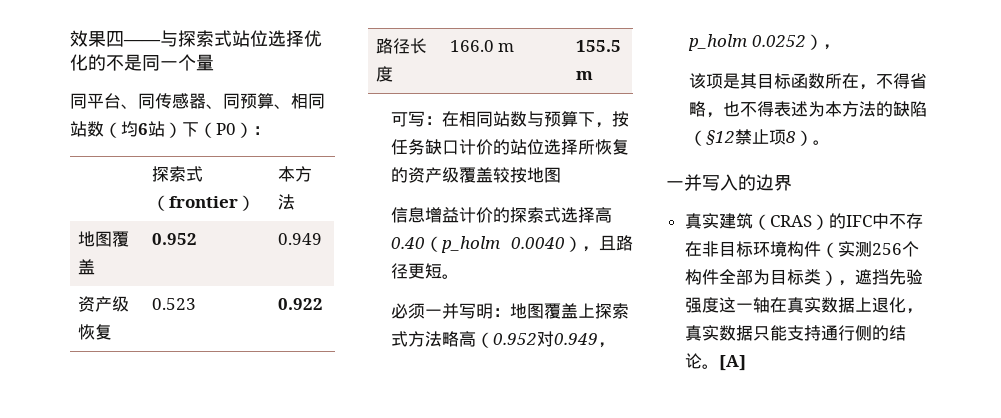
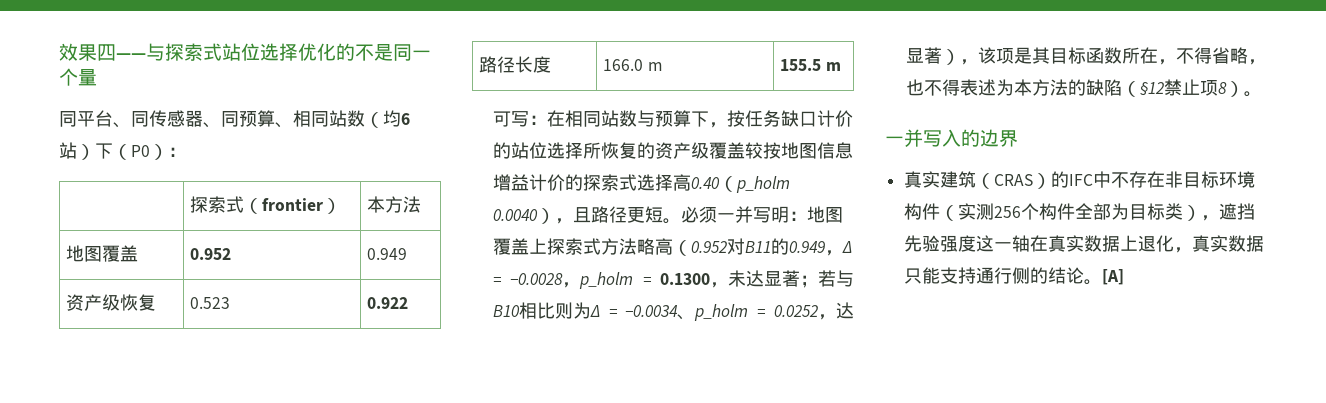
- 在相同站数与预算下，按任务缺口计价的站位选择所恢复的资产级覆盖较按地图
- 信息增益计价的探索式选择高0.40（p_holm 0.0040），且路径更短。
- 必须一并写明：
+ 在相同站数与预算下，按任务缺口计价的站位选择所恢复的资产级覆盖较按地图信息增益计价的探索式选择高0.40（p_holm 0.0040），且路径更短。必须一并写明：
- 地图覆盖上探索式方法略高（0.952对0.949，p_holm 0.0252），
- 该项是其目标函数所在，不得省略，也不得表述为本方法的缺陷（§12禁止项8）。
+ 地图覆盖上探索式方法略高（0.952对B11的0.949，Δ = −0.0028，p_holm = 0.1300，未达显著；若与B10相比则为Δ = −0.0034、p_holm = 0.0252，达显著），该项是其目标函数所在，不得省略，也不得表述为本方法的缺陷（§12禁止项8）。

